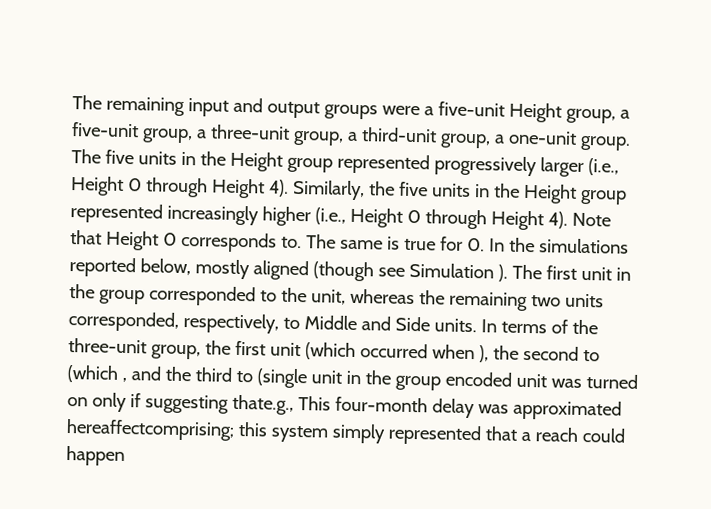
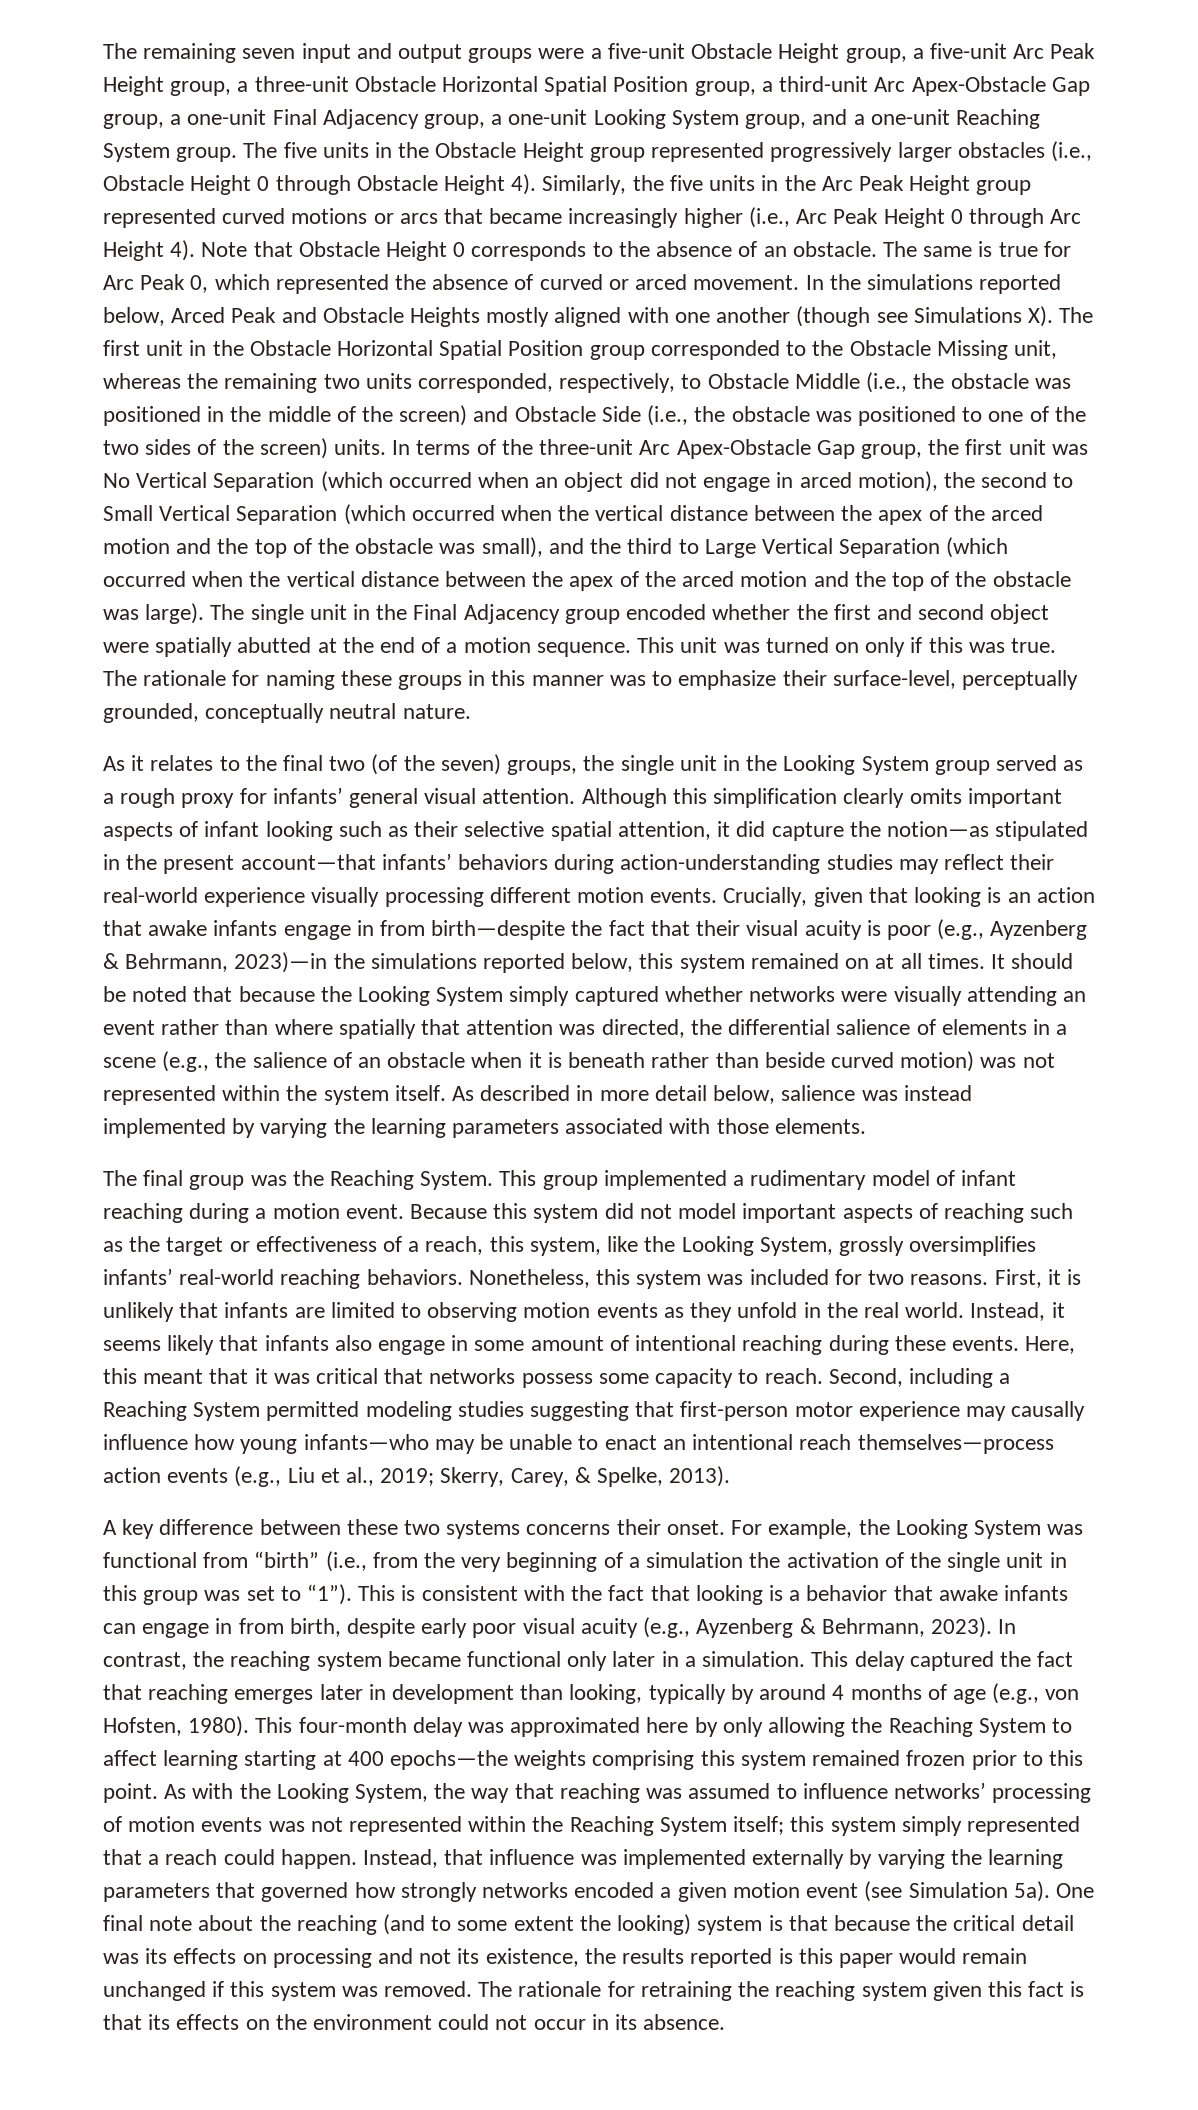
- The remaining input and output groups were a five-unit Height group, a five-unit group, a three-unit group, a third-unit group, a one-unit group.
+ The remaining seven input and output groups were a five-unit Obstacle Height group, a five-unit Arc Peak Height group, a three-unit Obstacle Horizontal Spatial Position group, a third-unit Arc Apex-Obstacle Gap group, a one-unit Final Adjacency group, a one-unit Looking System group, and a one-unit Reaching System group.
- The five units in the Height group represented progressively larger (i.e., Height 0 through Height 4).
+ The five units in the Obstacle Height group represented progressively larger obstacles (i.e., Obstacle Height 0 through Obstacle Height 4).
- Similarly, the five units in the Height group represented increasingly higher (i.e., Height 0 through Height 4).
+ Similarly, the five units in the Arc Peak Height group represented curved motions or arcs that became increasingly higher (i.e., Arc Peak Height 0 through Arc Height 4).
- Note that Height 0 corresponds to.
+ Note that Obstacle Height 0 corresponds to the absence of an obstacle.
- The same is true for 0. In the simulations reported below, mostly aligned (though see Simulation ). The first unit in the group corresponded to the unit, whereas the remaining two units corresponded, respectively, to Middle and Side units.
+ The same is true for Arc Peak 0, which represented the absence of curved or arced movement. In the simulations reported below, Arced Peak and Obstacle Heights mostly aligned with one another (though see Simulations X). The first unit in the Obstacle Horizontal Spatial Position group corresponded to the Obstacle Missing unit, whereas the remaining two units corresponded, respectively, to Obstacle Middle (i.e., the obstacle was positioned in the middle of the screen) and Obstacle Side (i.e., the obstacle was positioned to one of the two sides of the screen) units.
- In terms of the three-unit group, the first unit (which occurred when ), the second to (which , and the third to (single unit in the group encoded unit was turned on only if suggesting thate.g., This four-month delay was approximated hereaffectcomprising; this system simply represented that a reach could happen
+ In terms of the three-unit Arc Apex-Obstacle Gap group, the first unit was No Vertical Separation (which occurred when an object did not engage in arced motion), the second to Small Vertical Separation (which occurred when the vertical distance between the apex of the arced motion and the top of the obstacle was small), and the third to Large Vertical Separation (which occurred when the vertical distance between the apex of the arced motion and the top of the obstacle was large). The single unit in the Final Adjacency group encoded whether the first and second object were spatially abutted at the end of a motion sequence. This unit was turned on only if this was true. The rationale for naming these groups in this manner was to emphasize their surface-level, perceptually grounded, conceptually neutral nature.
+ As it relates to the final two (of the seven) groups, the single unit in the Looking System group served as a rough proxy for infants’ general visual attention. Although this simplification clearly omits important aspects of infant looking such as their selective spatial attention, it did capture the notion—as stipulated in the present account—that infants’ behaviors during action-understanding studies may reflect their real-world experience visually processing different motion events. Crucially, given that looking is an action that awake infants engage in from birth—despite the fact that their visual acuity is poor (e.g., Ayzenberg & Behrmann, 2023)—in the simulations reported below, this system remained on at all times. It should be noted that because the Looking System simply captured whether networks were visually attending an event rather than where spatially that attention was directed, the differential salience of elements in a scene (e.g., the salience of an obstacle when it is beneath rather than beside curved motion) was not represented within the system itself. As described in more detail below, salience was instead implemented by varying the learning parameters associated with those elements.
+ The final group was the Reaching System. This group implemented a rudimentary model of infant reaching during a motion event. Because this system did not model important aspects of reaching such as the target or effectiveness of a reach, this system, like the Looking System, grossly oversimplifies infants’ real-world reaching behaviors. Nonetheless, this system was included for two reasons. First, it is unlikely that infants are limited to observing motion events as they unfold in the real world. Instead, it seems likely that infants also engage in some amount of intentional reaching during these events. Here, this meant that it was critical that networks possess some capacity to reach. Second, including a Reaching System permitted modeling studies suggesting that first-person motor experience may causally influence how young infants—who may be unable to enact an intentional reach themselves—process action events (e.g., Liu et al., 2019; Skerry, Carey, & Spelke, 2013).
+ A key difference between these two systems concerns their onset. For example, the Looking System was functional from “birth” (i.e., from the very beginning of a simulation the activation of the single unit in this group was set to “1”). This is consistent with the fact that looking is a behavior that awake infants can engage in from birth, despite early poor visual acuity (e.g., Ayzenberg & Behrmann, 2023). In contrast, the reaching system became functional only later in a simulation. This delay captured the fact that reaching emerges later in development than looking, typically by around 4 months of age (e.g., von Hofsten, 1980). This four-month delay was approximated here by only allowing the Reaching System to affect learning starting at 400 epochs—the weights comprising this system remained frozen prior to this point. As with the Looking System, the way that reaching was assumed to influence networks’ processing of motion events was not represented within the Reaching System itself; this system simply represented that a reach could happen. Instead, that influence was implemented externally by varying the learning parameters that governed how strongly networks encoded a given motion event (see Simulation 5a). One final note about the reaching (and to some extent the looking) system is that because the critical detail was its effects on processing and not its existence, the results reported is this paper would remain unchanged if this system was removed. The rationale for retraining the reaching system given this fact is that its effects on the environment could not occur in its absence.

